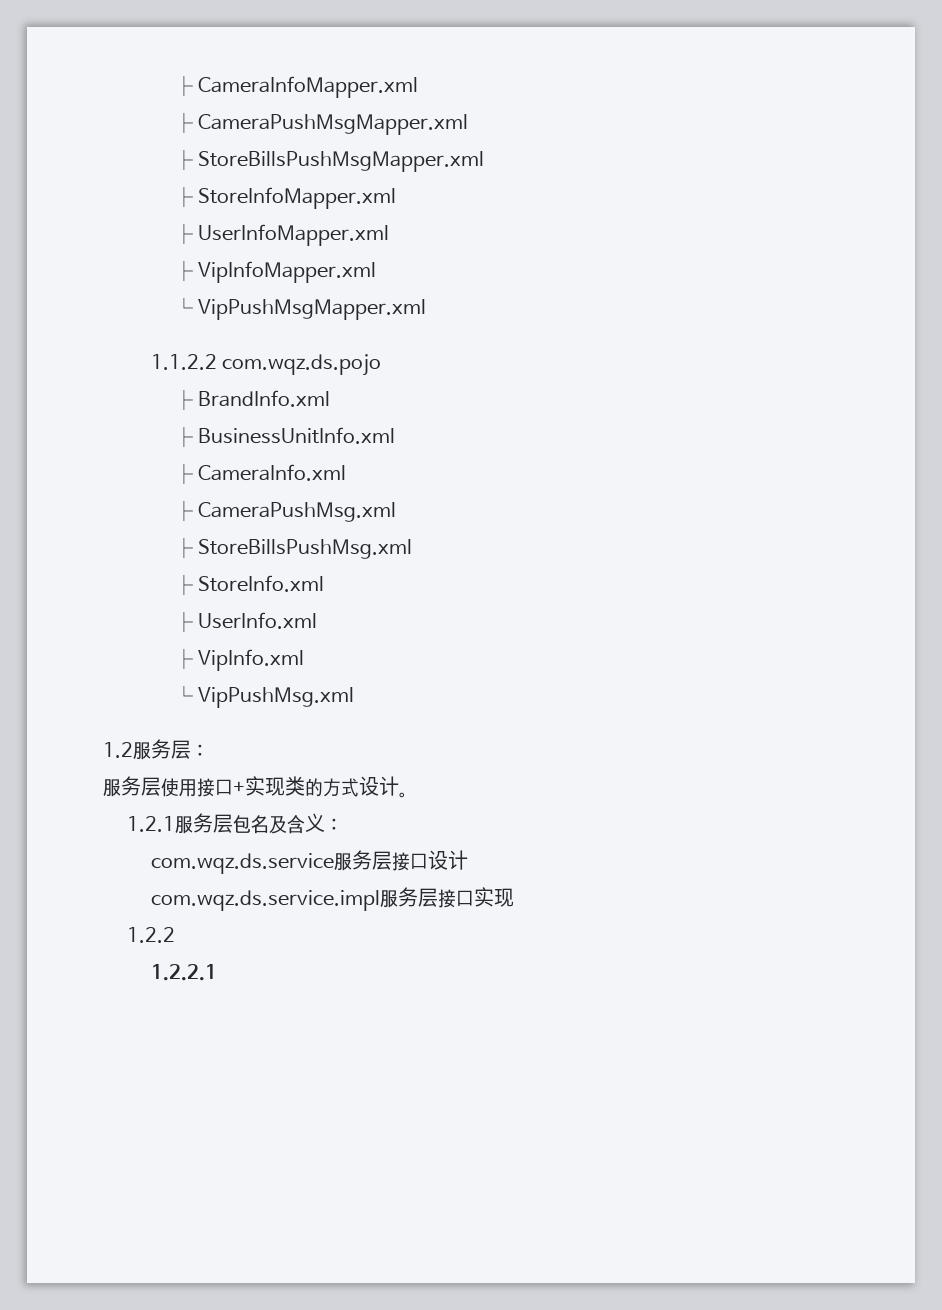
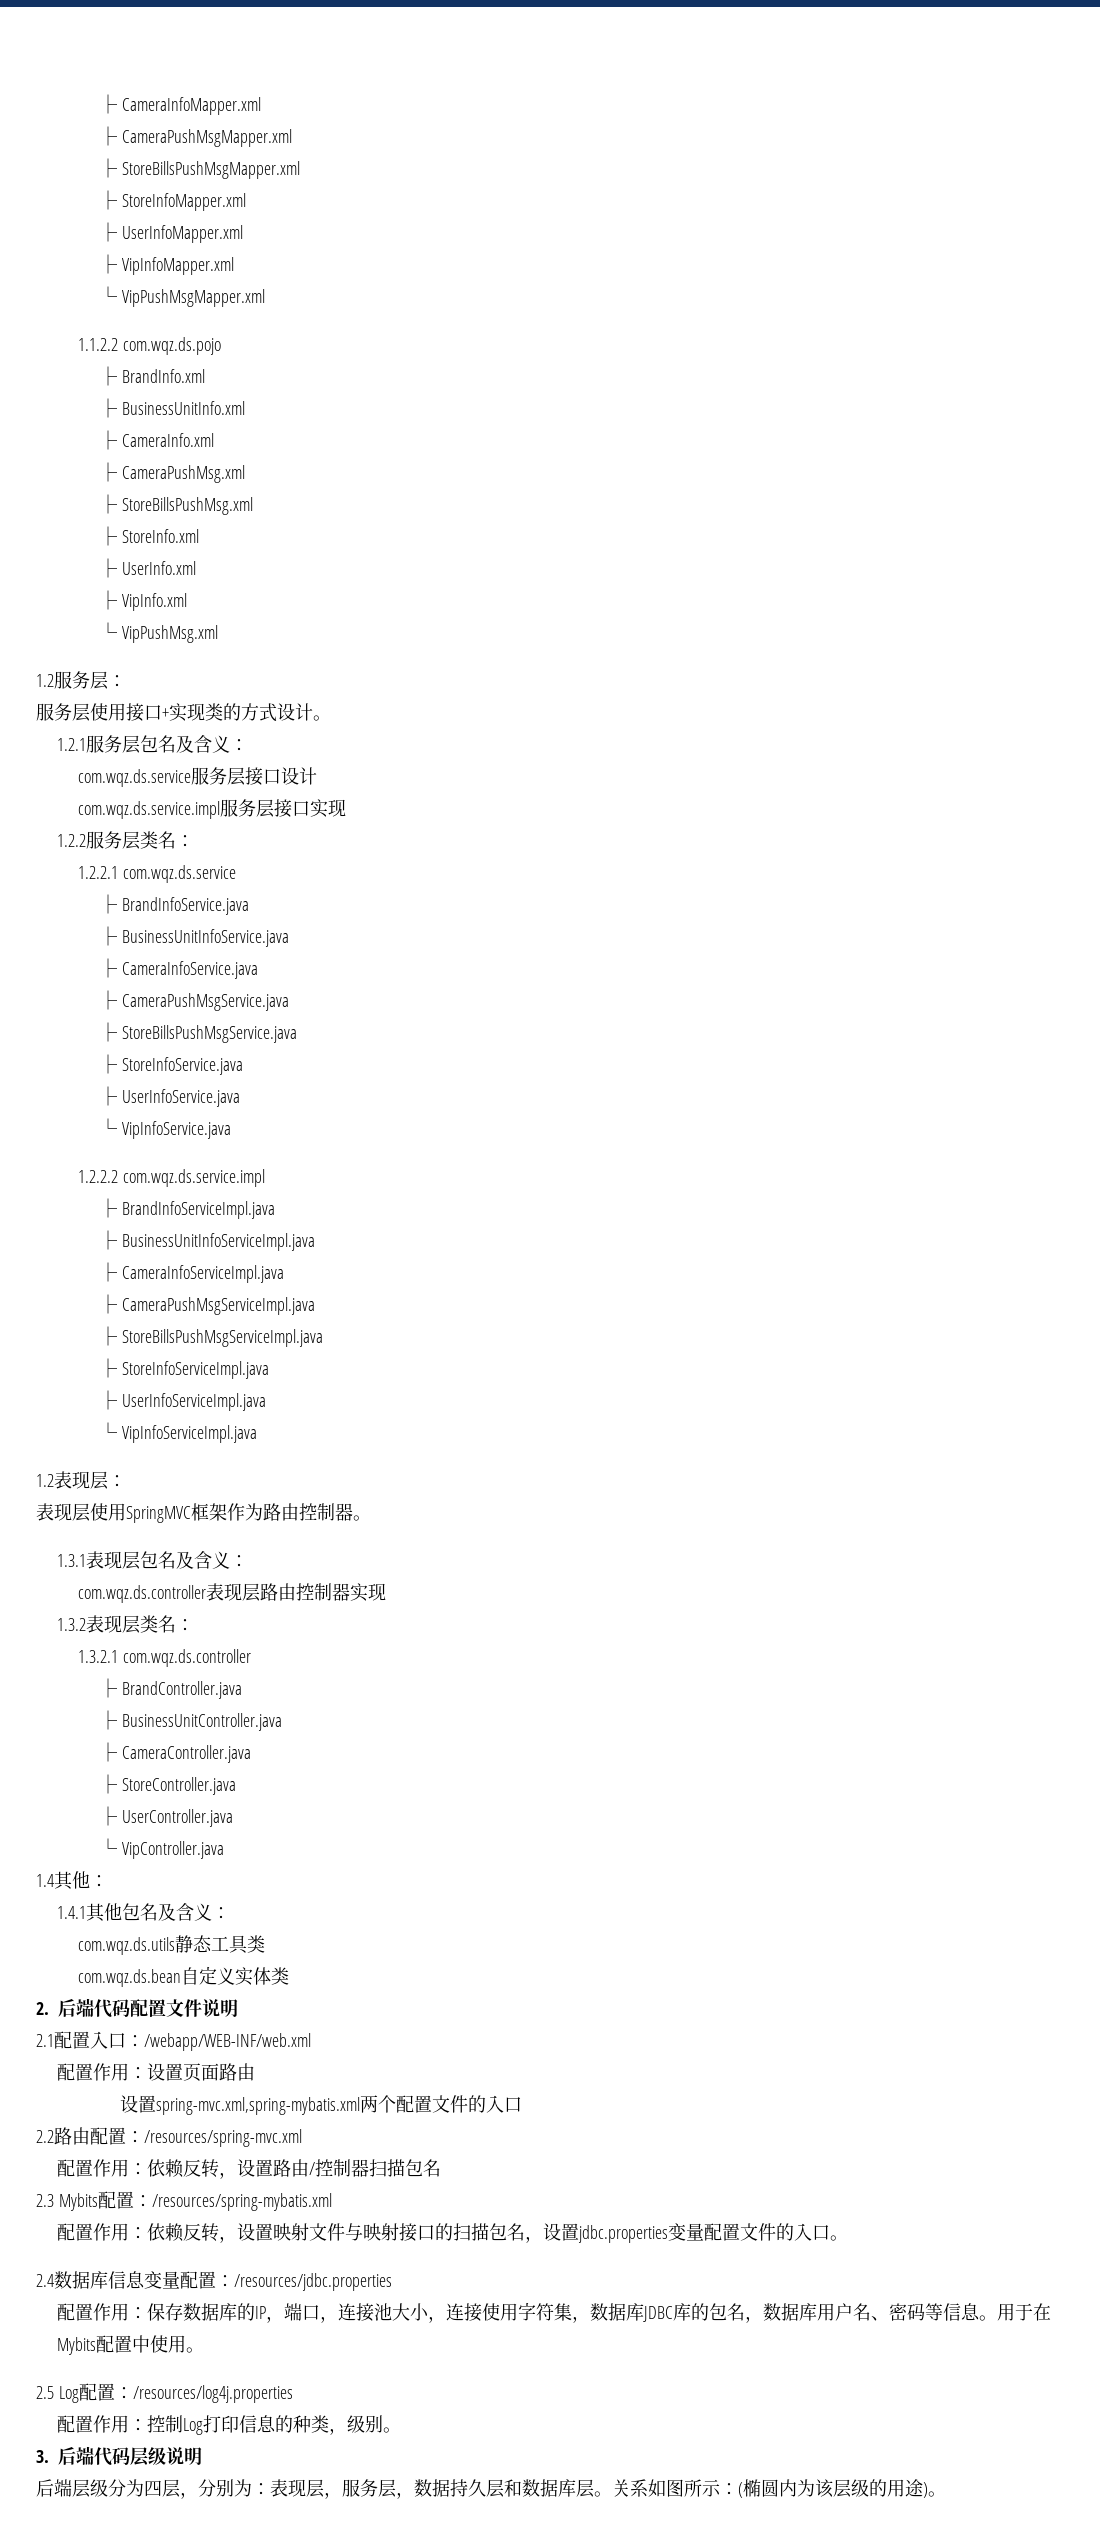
- 1.2.2
- 1.2.2.1
+ 1.2.2服务层类名：
+ 1.2.2.1 com.wqz.ds.service
+ ├ BrandInfoService.java
+ ├ BusinessUnitInfoService.java
+ ├ CameraInfoService.java
+ ├ CameraPushMsgService.java
+ ├ StoreBillsPushMsgService.java
+ ├ StoreInfoService.java
+ ├ UserInfoService.java
+ └ VipInfoService.java
+ 1.2.2.2 com.wqz.ds.service.impl
+ ├ BrandInfoServiceImpl.java
+ ├ BusinessUnitInfoServiceImpl.java
+ ├ CameraInfoServiceImpl.java
+ ├ CameraPushMsgServiceImpl.java
+ ├ StoreBillsPushMsgServiceImpl.java
+ ├ StoreInfoServiceImpl.java
+ ├ UserInfoServiceImpl.java
+ └ VipInfoServiceImpl.java
+ 1.2表现层：
+ 表现层使用SpringMVC框架作为路由控制器。
+ 1.3.1表现层包名及含义：
+ com.wqz.ds.controller表现层路由控制器实现
+ 1.3.2表现层类名：
+ 1.3.2.1 com.wqz.ds.controller
+ ├ BrandController.java
+ ├ BusinessUnitController.java
+ ├ CameraController.java
+ ├ StoreController.java
+ ├ UserController.java
+ └ VipController.java
+ 1.4其他：
+ 1.4.1其他包名及含义：
+ com.wqz.ds.utils静态工具类
+ com.wqz.ds.bean自定义实体类
+ 2.后端代码配置文件说明
+ 2.1配置入口：/webapp/WEB-INF/web.xml
+ 配置作用：设置页面路由
+ 设置spring-mvc.xml,spring-mybatis.xml两个配置文件的入口
+ 2.2路由配置：/resources/spring-mvc.xml
+ 配置作用：依赖反转，设置路由/控制器扫描包名
+ 2.3 Mybits配置：/resources/spring-mybatis.xml
+ 配置作用：依赖反转，设置映射文件与映射接口的扫描包名，设置jdbc.properties变量配置文件的入口。
+ 2.4数据库信息变量配置：/resources/jdbc.properties
+ 配置作用：保存数据库的IP，端口，连接池大小，连接使用字符集，数据库JDBC库的包名，数据库用户名、密码等信息。用于在Mybits配置中使用。
+ 2.5 Log配置：/resources/log4j.properties
+ 配置作用：控制Log打印信息的种类，级别。
+ 3.后端代码层级说明
+ 后端层级分为四层，分别为：表现层，服务层，数据持久层和数据库层。关系如图所示：(椭圆内为该层级的用途)。

